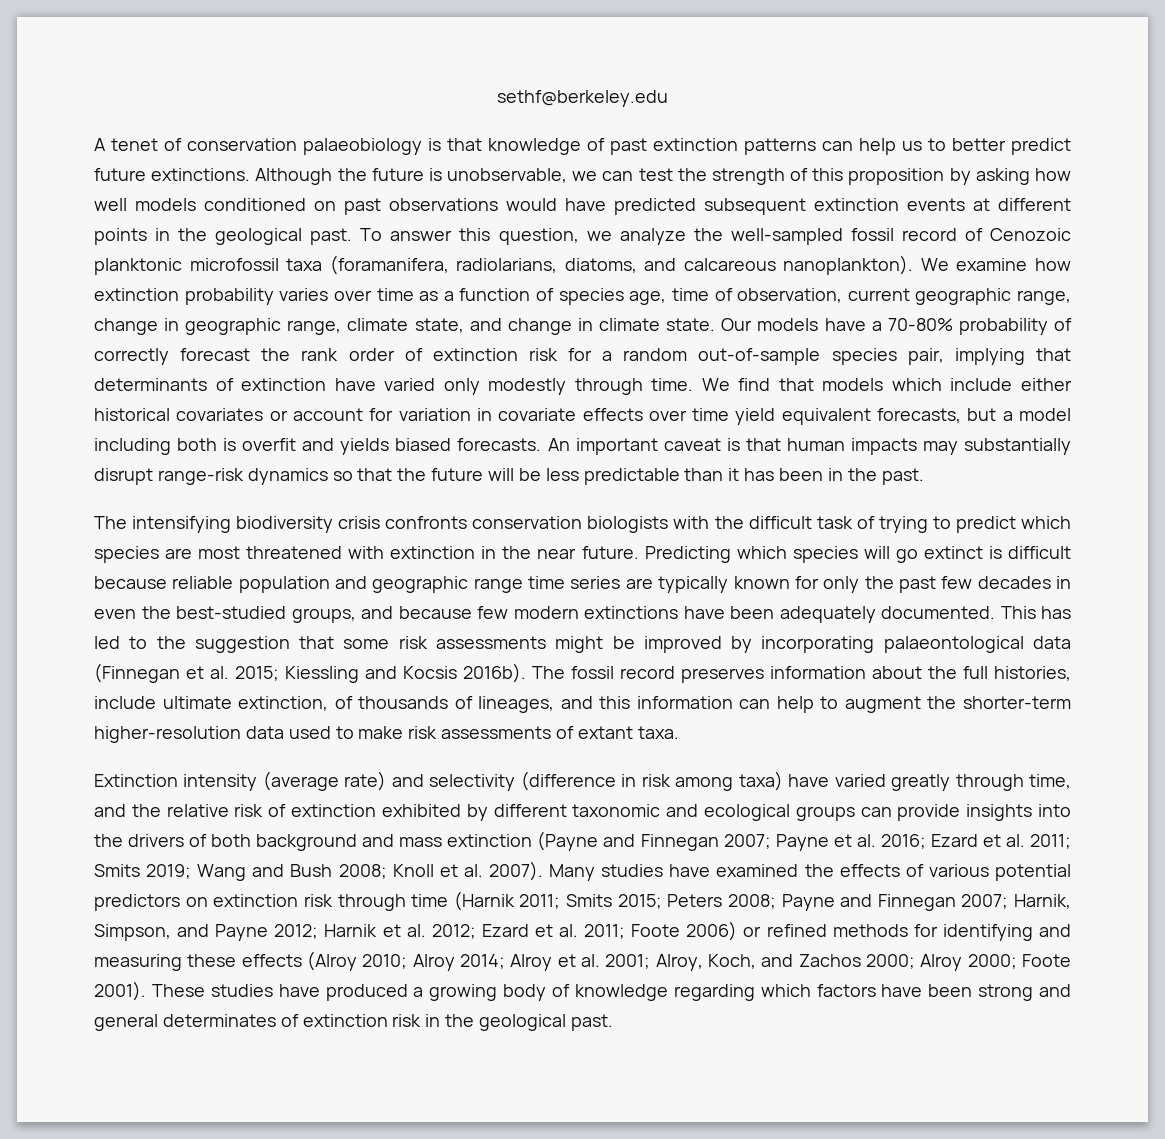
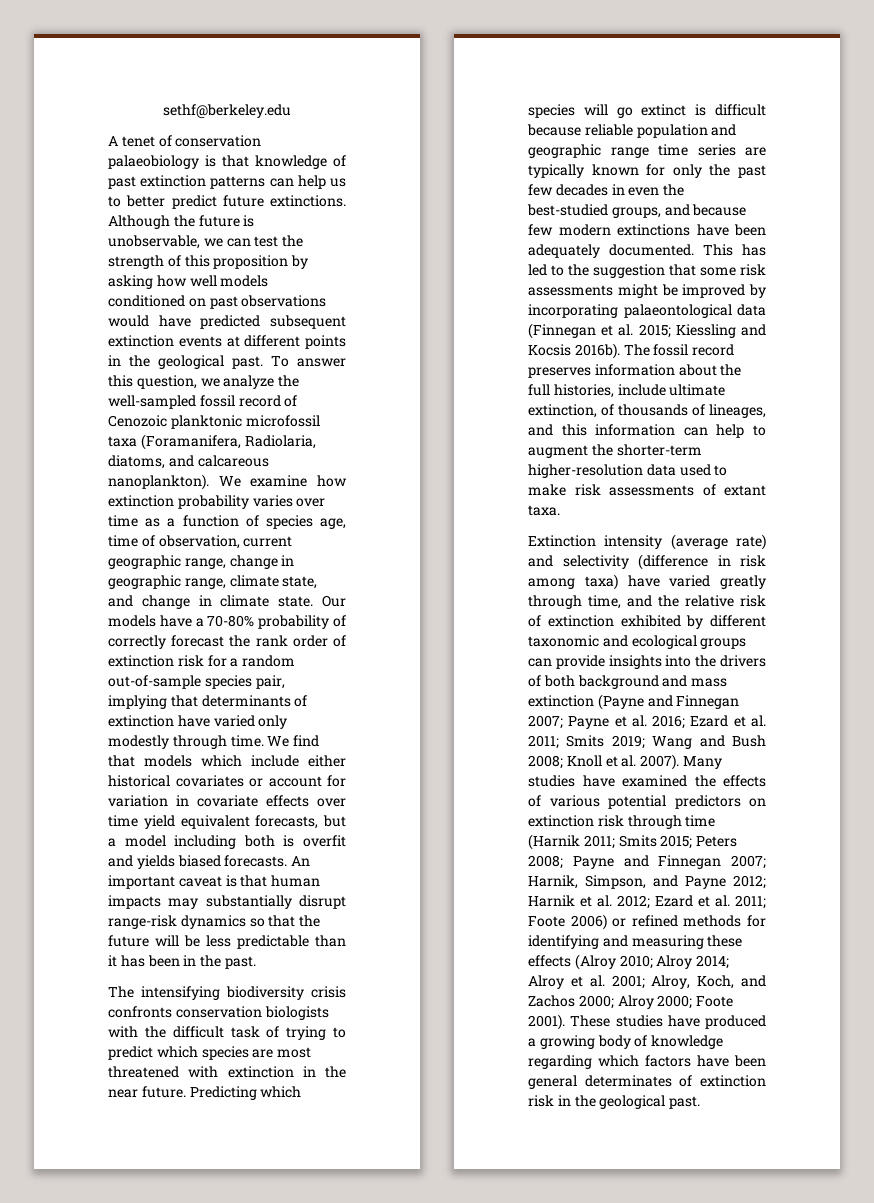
- To answer this question, we analyze the well-sampled fossil record of Cenozoic planktonic microfossil taxa (foramanifera, radiolarians, diatoms, and calcareous nanoplankton).
+ To answer this question, we analyze the well-sampled fossil record of Cenozoic planktonic microfossil taxa (Foramanifera, Radiolaria, diatoms, and calcareous nanoplankton).
- These studies have produced a growing body of knowledge regarding which factors have been strong and general determinates of extinction risk in the geological past.
+ These studies have produced a growing body of knowledge regarding which factors have been general determinates of extinction risk in the geological past.

